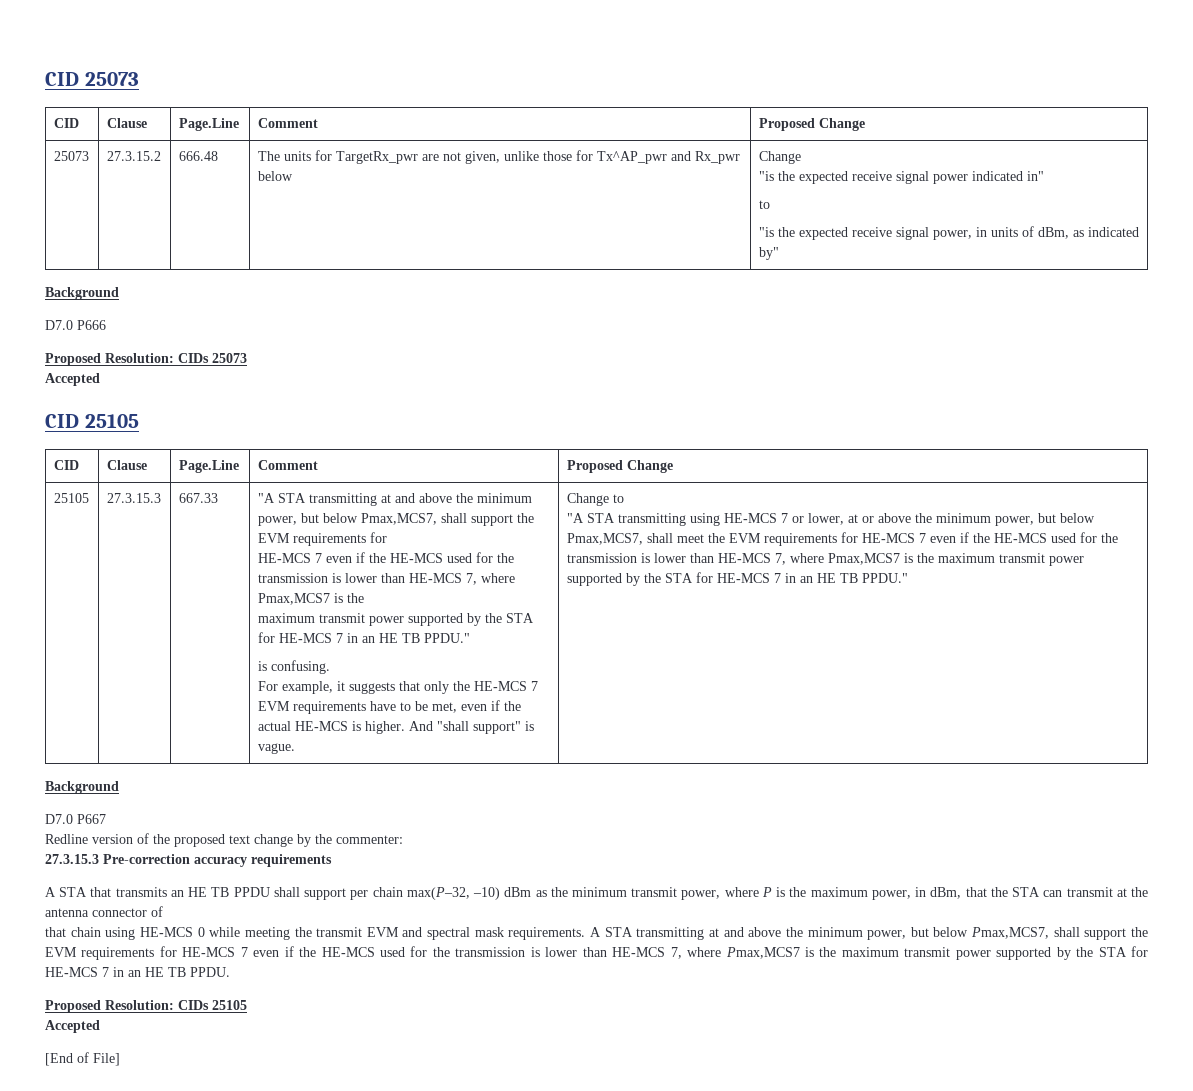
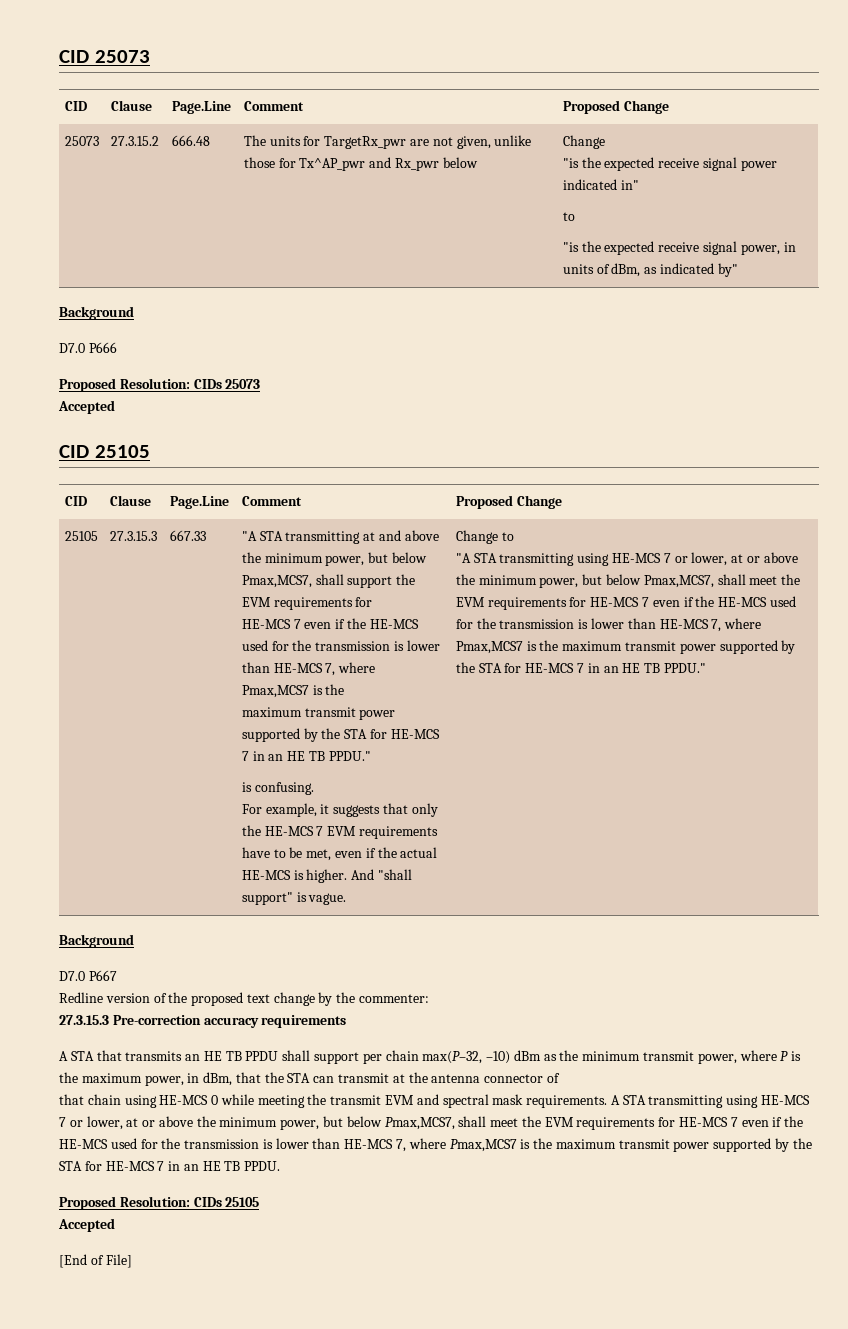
- A STA transmitting at and above the minimum power, but below Pmax,MCS7, shall support the EVM requirements for HE-MCS 7 even if the HE-MCS used for the transmission is lower than HE-MCS 7, where Pmax,MCS7 is the maximum transmit power supported by the STA for HE-MCS 7 in an HE TB PPDU.
+ A STA transmitting using HE-MCS 7 or lower, at or above the minimum power, but below Pmax,MCS7, shall meet the EVM requirements for HE-MCS 7 even if the HE-MCS used for the transmission is lower than HE-MCS 7, where Pmax,MCS7 is the maximum transmit power supported by the STA for HE-MCS 7 in an HE TB PPDU.

